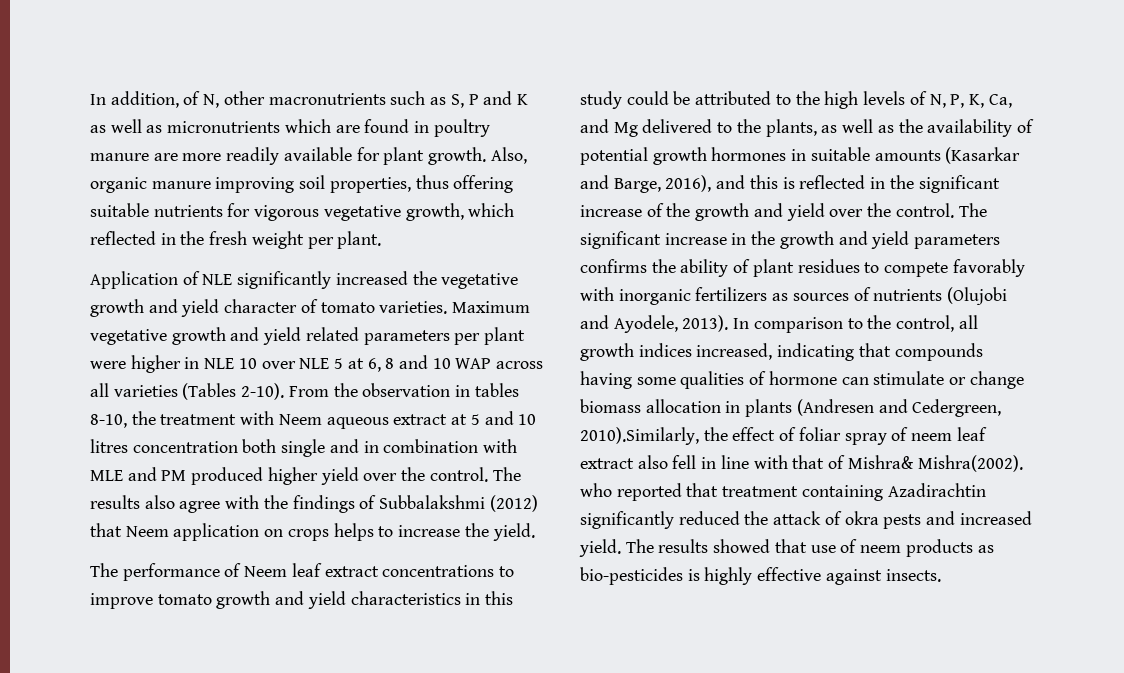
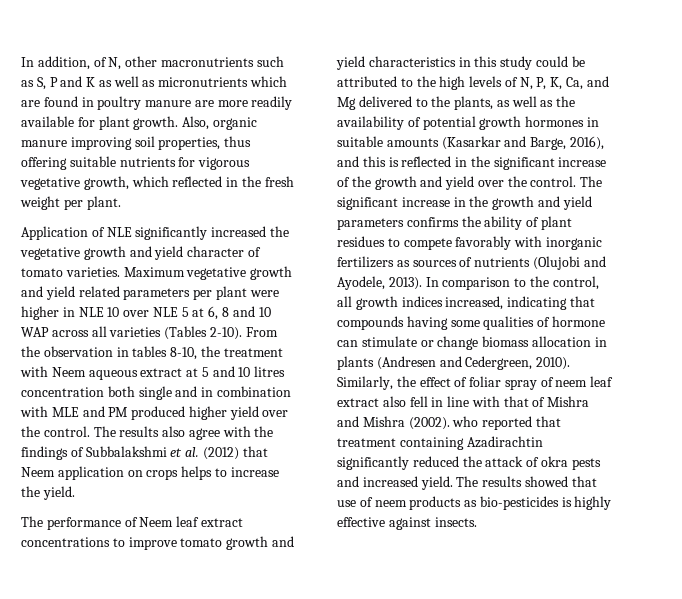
- The results also agree with the findings of Subbalakshmi (2012) that Neem application on crops helps to increase the yield.
+ The results also agree with the findings of Subbalakshmi et al. (2012) that Neem application on crops helps to increase the yield.
- In comparison to the control, all growth indices increased, indicating that compounds having some qualities of hormone can stimulate or change biomass allocation in plants (Andresen and Cedergreen, 2010).Similarly, the effect of foliar spray of neem leaf extract also fell in line with that of Mishra& Mishra(2002). who reported that treatment containing Azadirachtin significantly reduced the attack of okra pests and increased yield.
+ In comparison to the control, all growth indices increased, indicating that compounds having some qualities of hormone can stimulate or change biomass allocation in plants (Andresen and Cedergreen, 2010). Similarly, the effect of foliar spray of neem leaf extract also fell in line with that of Mishra and Mishra (2002). who reported that treatment containing Azadirachtin significantly reduced the attack of okra pests and increased yield.

